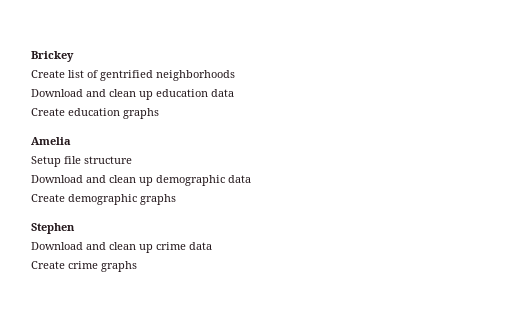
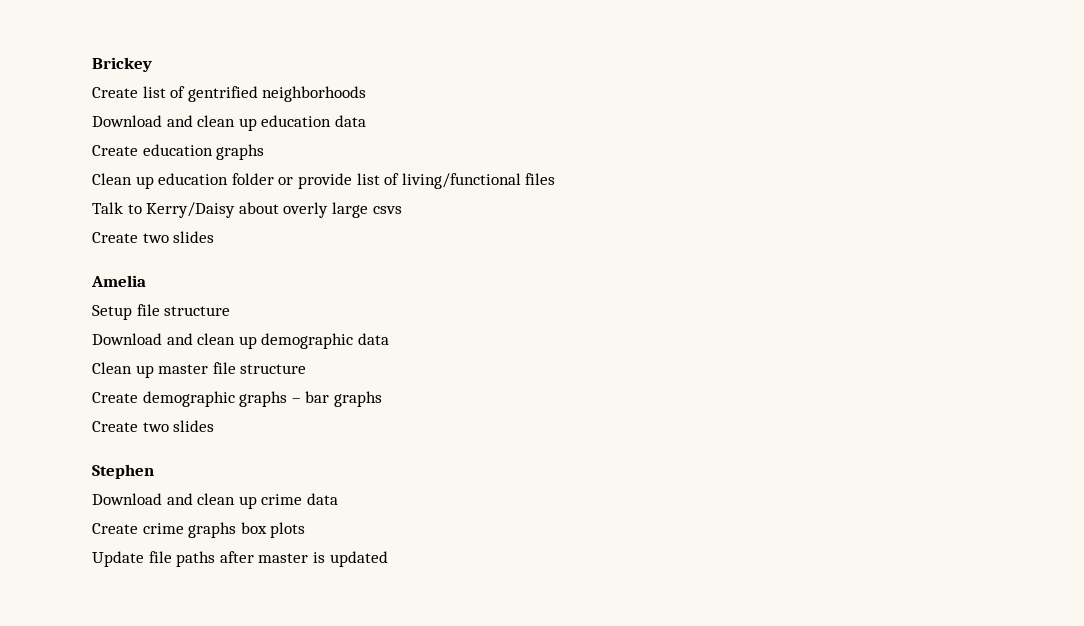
+ Clean up education folder or provide list of living/functional files
+ Talk to Kerry/Daisy about overly large csvs
+ Create two slides
- Create demographic graphs
+ Clean up master file structure
+ Create demographic graphs – bar graphs
+ Create two slides
- Create crime graphs
+ Create crime graphs box plots
+ Update file paths after master is updated

